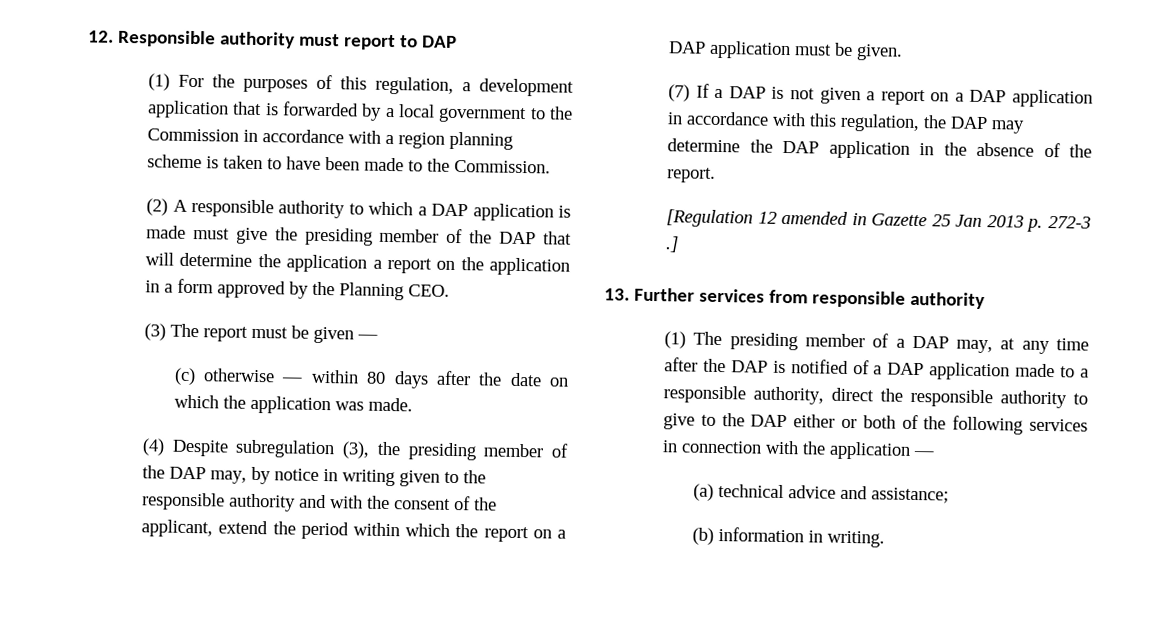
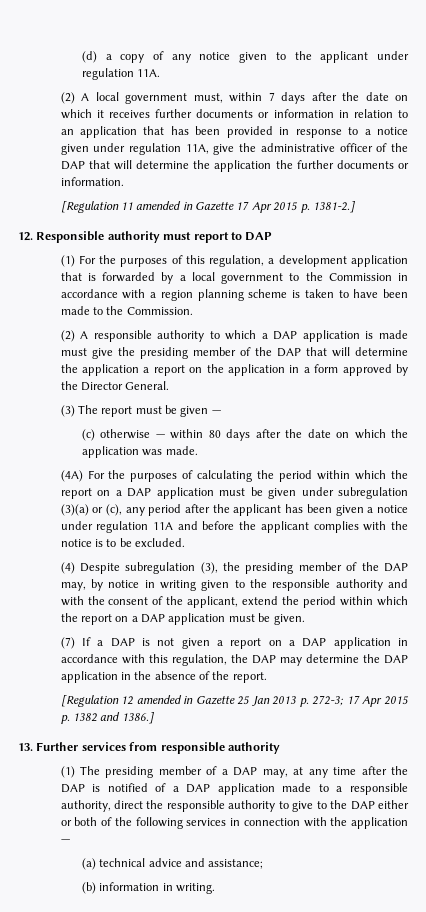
+ (d) a copy of any notice given to the applicant under regulation 11A.
+ (2) A local government must, within 7 days after the date on which it receives further documents or information in relation to an application that has been provided in response to a notice given under regulation 11A, give the administrative officer of the DAP that will determine the application the further documents or information.
+ [Regulation 11 amended in Gazette 17 Apr 2015 p. 1381-2.]
- (2) A responsible authority to which a DAP application is made must give the presiding member of the DAP that will determine the application a report on the application in a form approved by the Planning CEO.
+ (2) A responsible authority to which a DAP application is made must give the presiding member of the DAP that will determine the application a report on the application in a form approved by the Director General.
+ (4A) For the purposes of calculating the period within which the report on a DAP application must be given under subregulation (3)(a) or (c), any period after the applicant has been given a notice under regulation 11A and before the applicant complies with the notice is to be excluded.
- [Regulation 12 amended in Gazette 25 Jan 2013 p. 272-3 .]
+ [Regulation 12 amended in Gazette 25 Jan 2013 p. 272-3; 17 Apr 2015 p. 1382 and 1386.]

